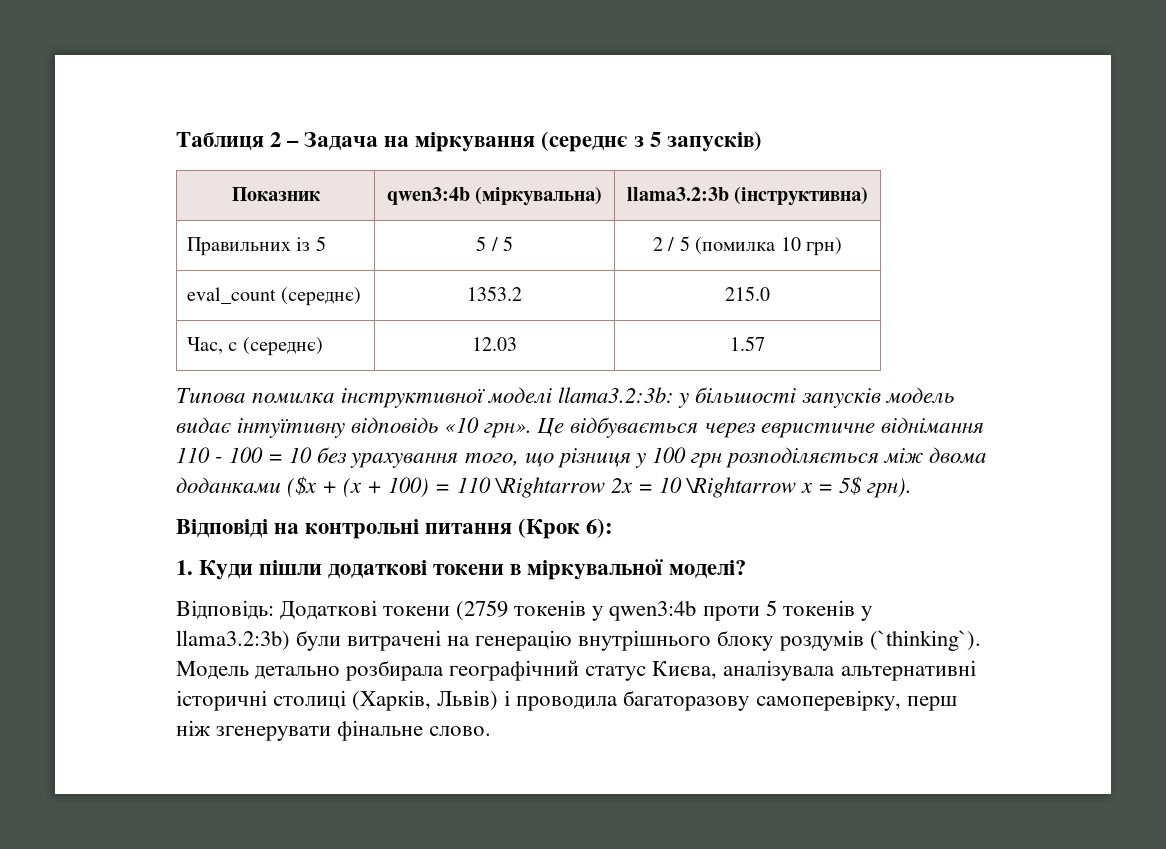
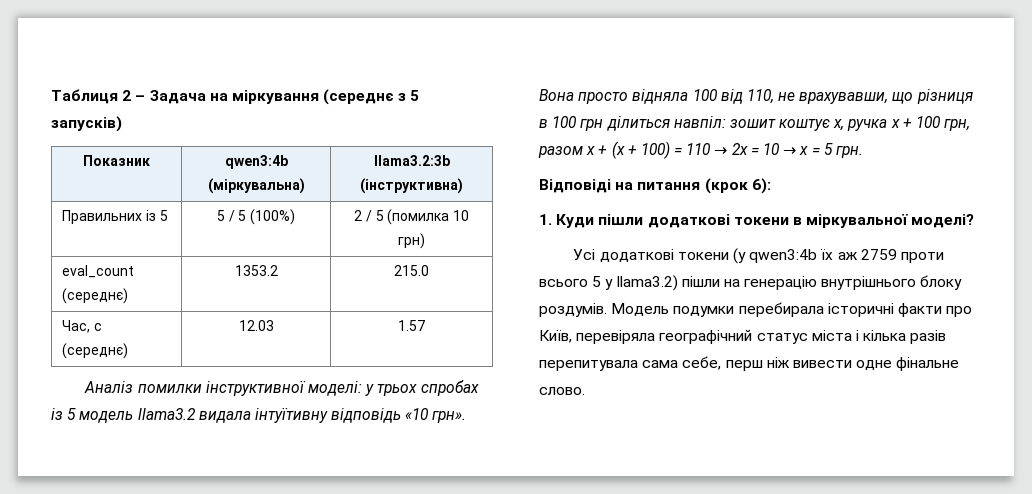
- Правильних із 5 | 5 / 5 | 2 / 5 (помилка 10 грн)
+ Правильних із 5 | 5 / 5 (100%) | 2 / 5 (помилка 10 грн)
- Типова помилка інструктивної моделі llama3.2:3b: у більшості запусків модель видає інтуїтивну відповідь «10 грн». Це відбувається через евристичне віднімання 110 - 100 = 10 без урахування того, що різниця у 100 грн розподіляється між двома доданками ($x + (x + 100) = 110 \Rightarrow 2x = 10 \Rightarrow x = 5$ грн).
+ Аналіз помилки інструктивної моделі: у трьох спробах із 5 модель llama3.2 видала інтуїтивну відповідь «10 грн». Вона просто відняла 100 від 110, не врахувавши, що різниця в 100 грн ділиться навпіл: зошит коштує x, ручка x + 100 грн, разом x + (x + 100) = 110 → 2x = 10 → x = 5 грн.
- Відповіді на контрольні питання (Крок 6):
+ Відповіді на питання (крок 6):
- Відповідь: Додаткові токени (2759 токенів у qwen3:4b проти 5 токенів у llama3.2:3b) були витрачені на генерацію внутрішнього блоку роздумів (`thinking`). Модель детально розбирала географічний статус Києва, аналізувала альтернативні історичні столиці (Харків, Львів) і проводила багаторазову самоперевірку, перш ніж згенерувати фінальне слово.
+ Усі додаткові токени (у qwen3:4b їх аж 2759 проти всього 5 у llama3.2) пішли на генерацію внутрішнього блоку роздумів. Модель подумки перебирала історичні факти про Київ, перевіряла географічний статус міста і кілька разів перепитувала сама себе, перш ніж вивести одне фінальне слово.

